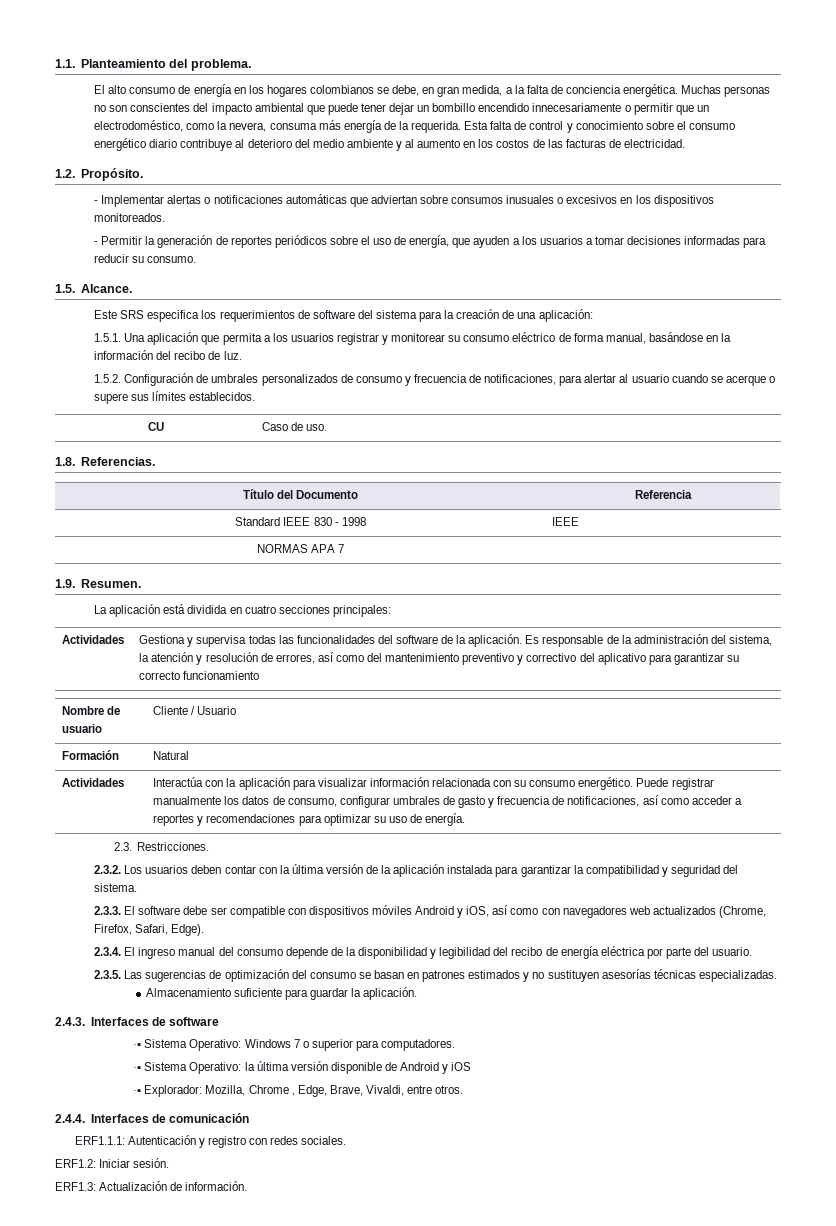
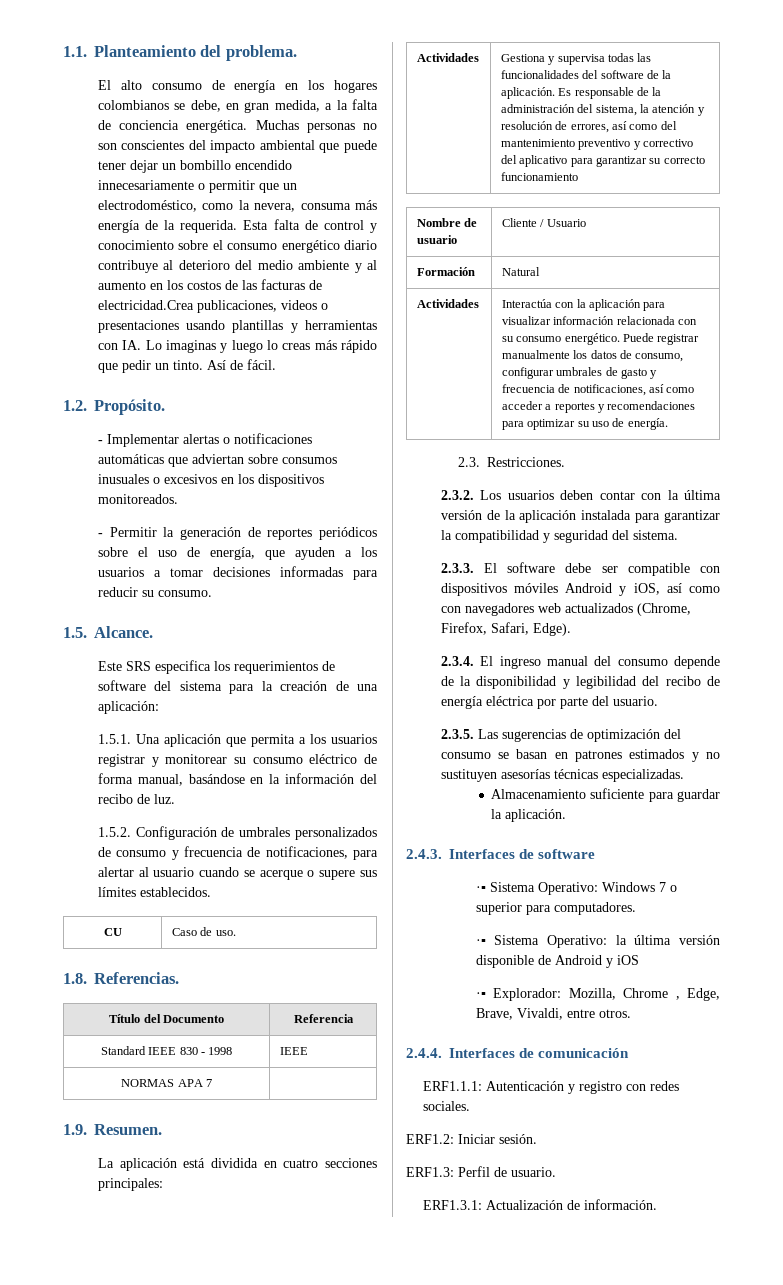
- Esta falta de control y conocimiento sobre el consumo energético diario contribuye al deterioro del medio ambiente y al aumento en los costos de las facturas de electricidad.
+ Esta falta de control y conocimiento sobre el consumo energético diario contribuye al deterioro del medio ambiente y al aumento en los costos de las facturas de electricidad.Crea publicaciones, videos o presentaciones usando plantillas y herramientas con IA. Lo imaginas y luego lo creas más rápido que pedir un tinto. Así de fácil.
- ERF1.3: Actualización de información.
+ ERF1.3: Perfil de usuario.
+ ERF1.3.1: Actualización de información.

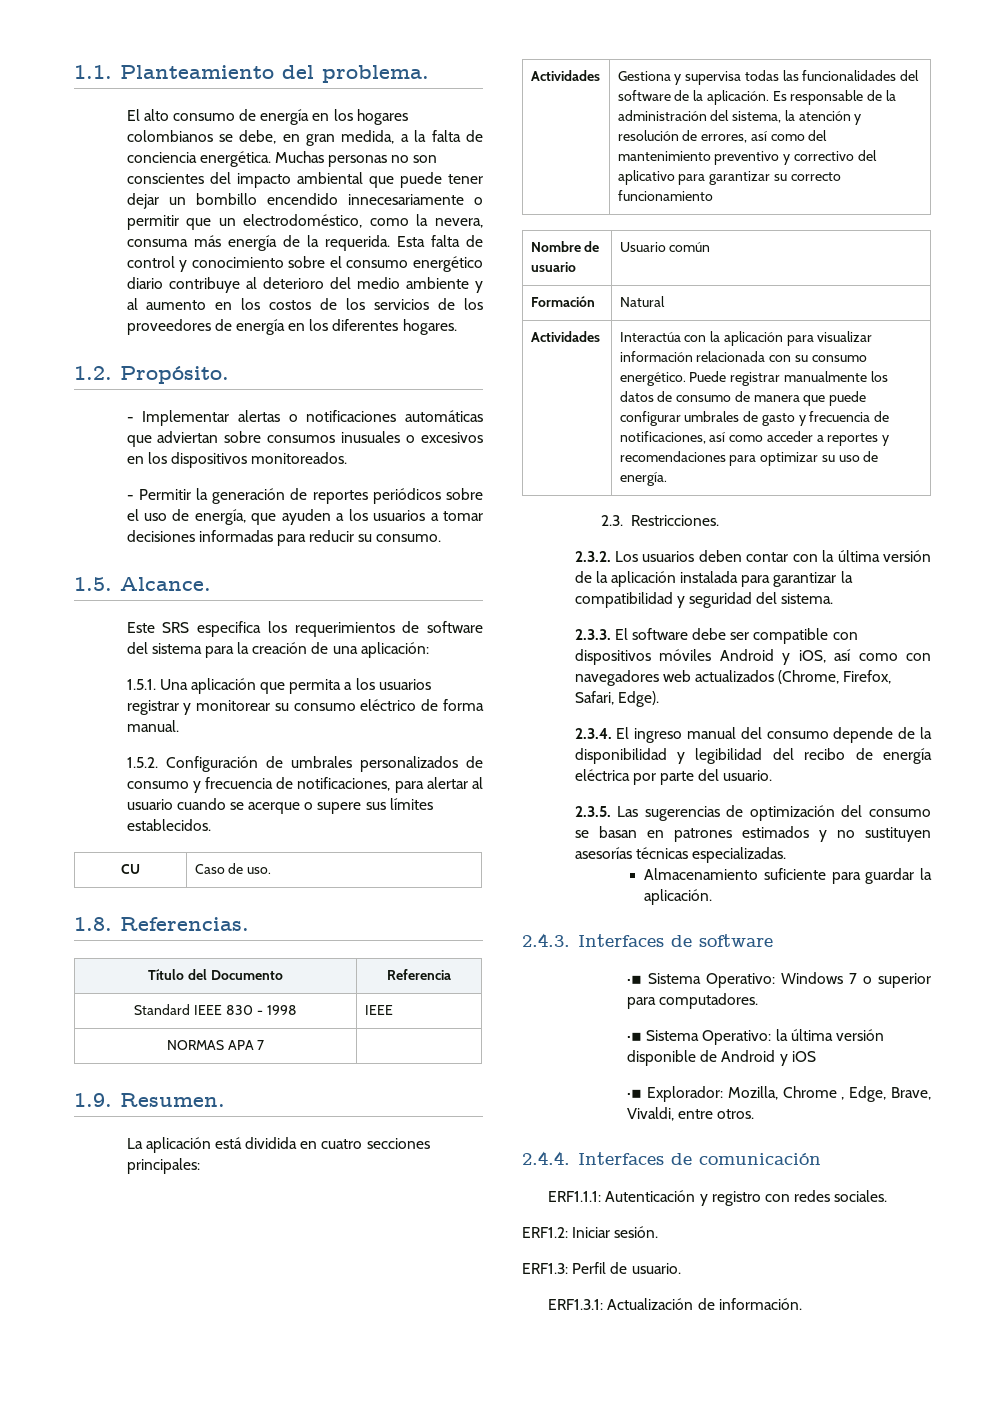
- Esta falta de control y conocimiento sobre el consumo energético diario contribuye al deterioro del medio ambiente y al aumento en los costos de las facturas de electricidad.Crea publicaciones, videos o presentaciones usando plantillas y herramientas con IA. Lo imaginas y luego lo creas más rápido que pedir un tinto. Así de fácil.
+ Esta falta de control y conocimiento sobre el consumo energético diario contribuye al deterioro del medio ambiente y al aumento en los costos de los servicios de los proveedores de energía en los diferentes hogares.
- 1.5.1. Una aplicación que permita a los usuarios registrar y monitorear su consumo eléctrico de forma manual, basándose en la información del recibo de luz.
+ 1.5.1. Una aplicación que permita a los usuarios registrar y monitorear su consumo eléctrico de forma manual.
- Nombre de usuario | Cliente / Usuario
+ Nombre de usuario | Usuario común
- Puede registrar manualmente los datos de consumo, configurar umbrales de gasto y frecuencia de notificaciones, así como acceder a reportes y recomendaciones para optimizar su uso de energía.
+ Puede registrar manualmente los datos de consumo de manera que puede configurar umbrales de gasto y frecuencia de notificaciones, así como acceder a reportes y recomendaciones para optimizar su uso de energía.

